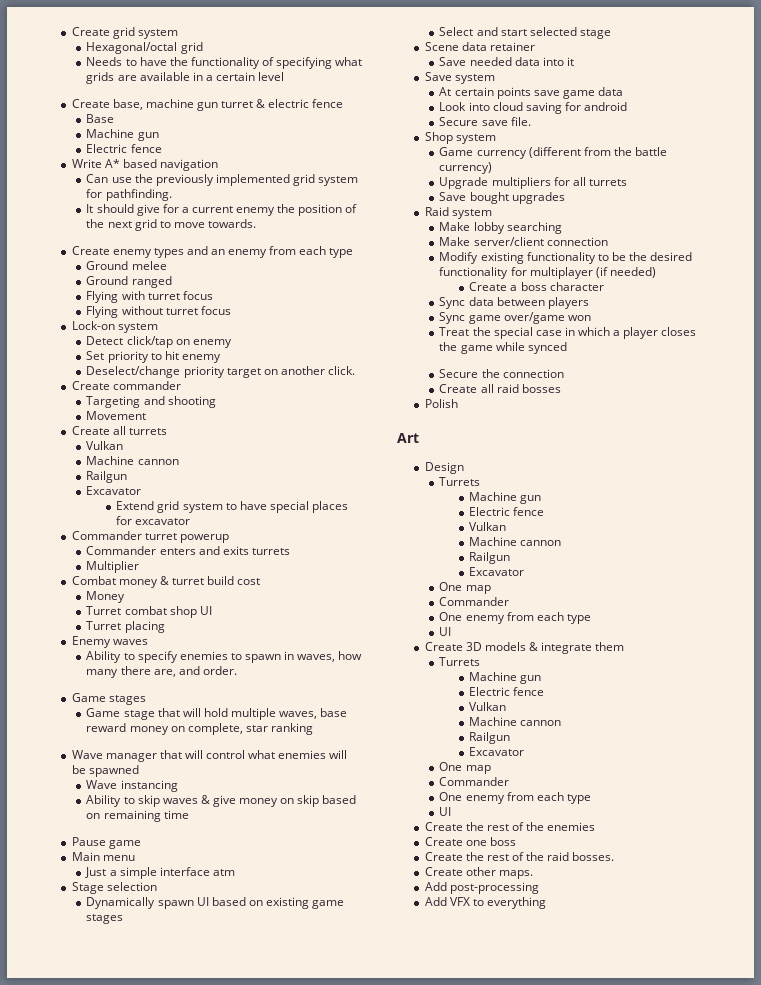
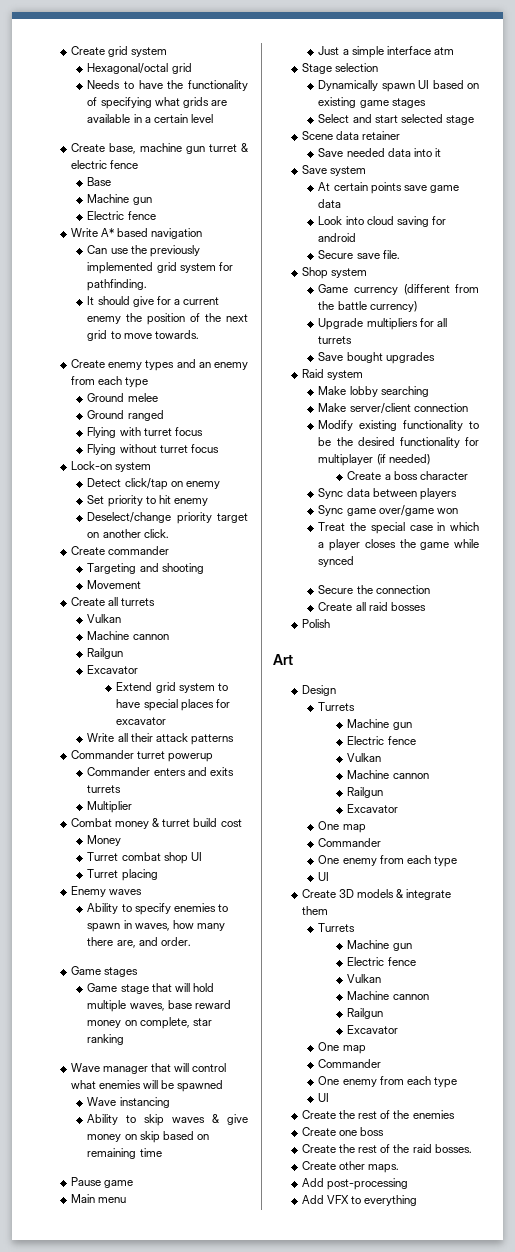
+ Write all their attack patterns

